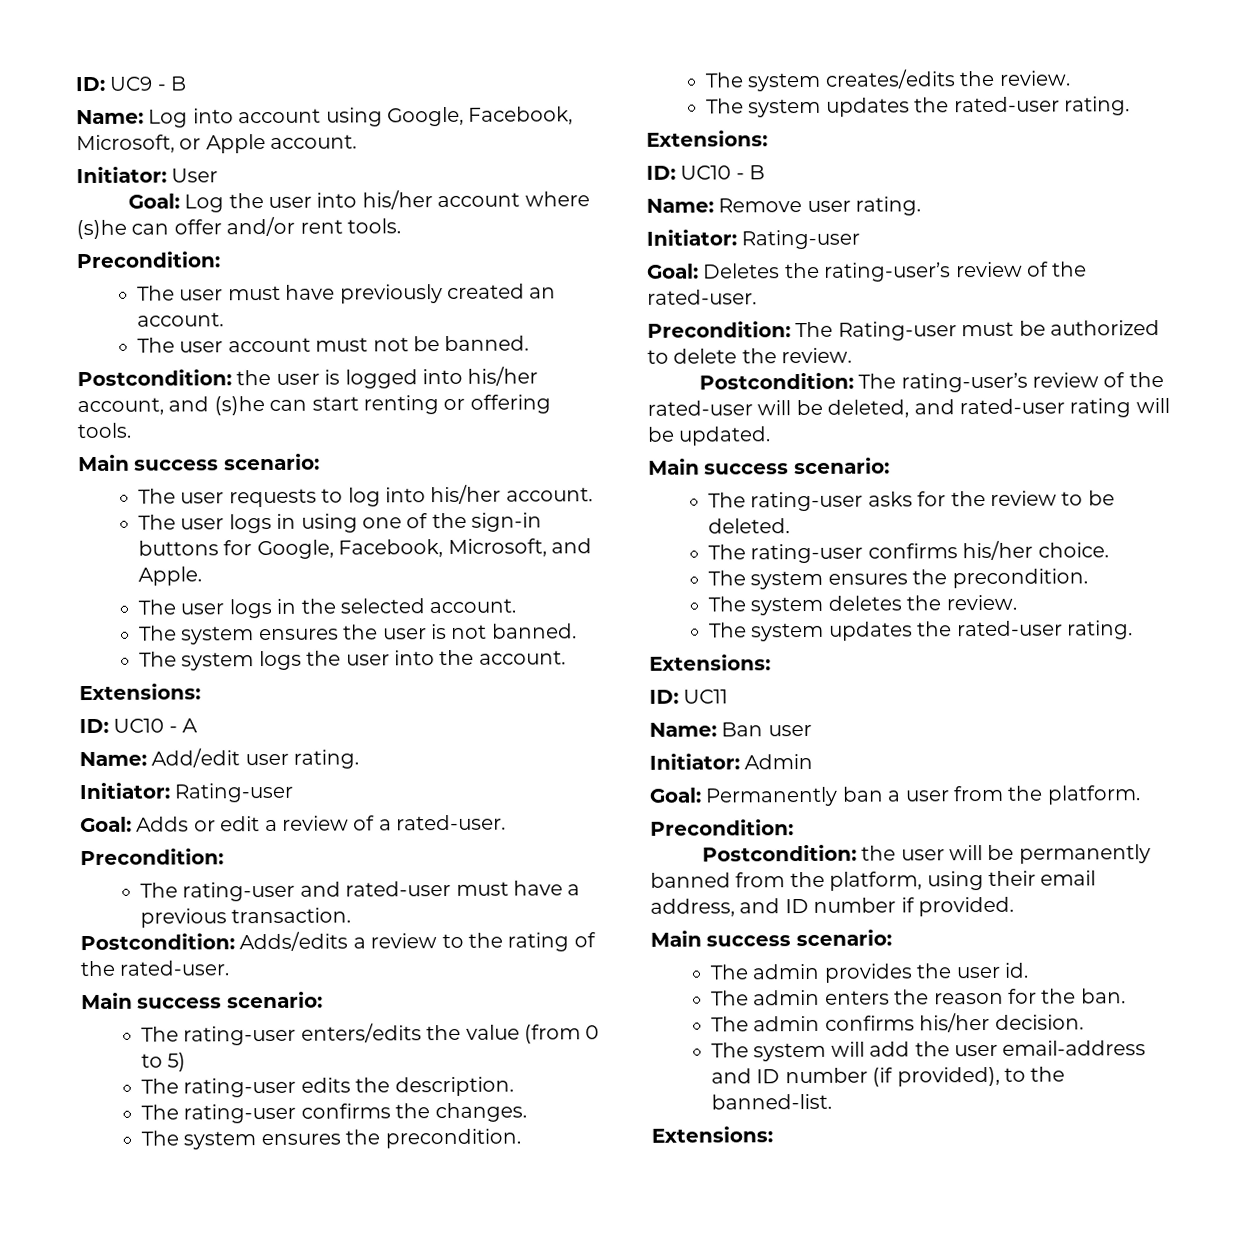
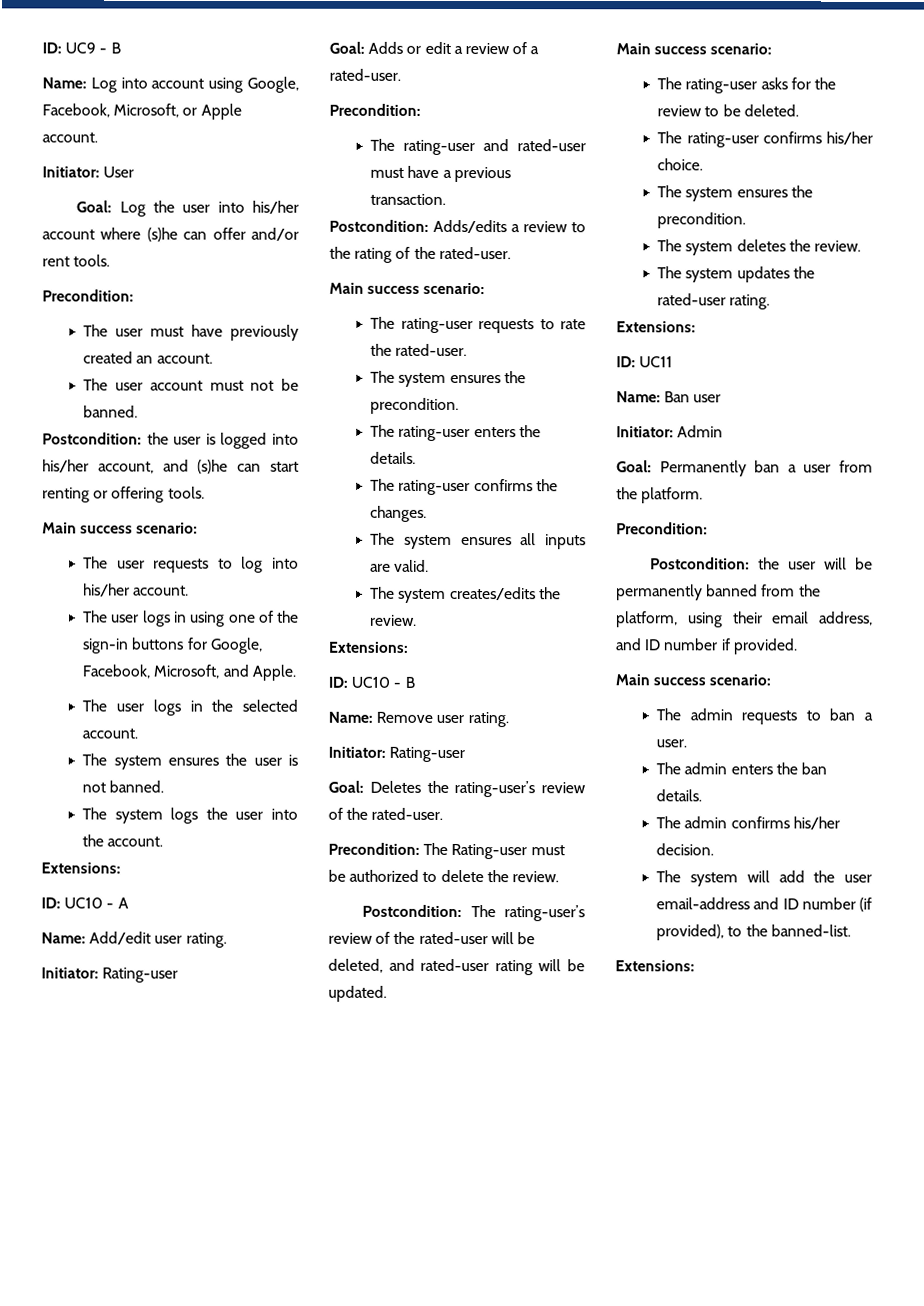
- The rating-user enters/edits the value (from 0 to 5)
- The rating-user edits the description.
+ The rating-user requests to rate the rated-user.
+ The system ensures the precondition.
+ The rating-user enters the details.
  The rating-user confirms the changes.
- The system ensures the precondition.
+ The system ensures all inputs are valid.
  The system creates/edits the review.
- The system updates the rated-user rating.
- The admin provides the user id.
+ The admin requests to ban a user.
- The admin enters the reason for the ban.
+ The admin enters the ban details.

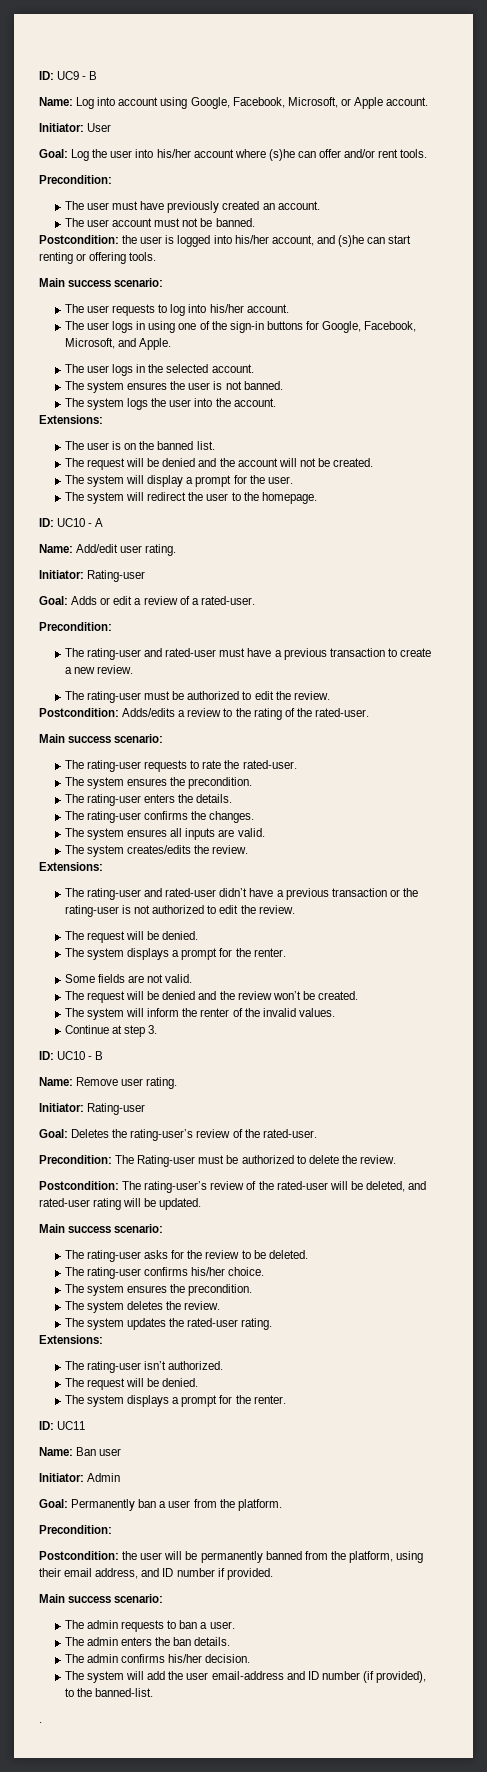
+ The user is on the banned list.
+ The request will be denied and the account will not be created.
+ The system will display a prompt for the user.
+ The system will redirect the user to the homepage.
- The rating-user and rated-user must have a previous transaction.
+ The rating-user and rated-user must have a previous transaction to create a new review.
+ The rating-user must be authorized to edit the review.
+ The rating-user and rated-user didn’t have a previous transaction or the rating-user is not authorized to edit the review.
+ The request will be denied.
+ The system displays a prompt for the renter.
+ Some fields are not valid.
+ The request will be denied and the review won’t be created.
+ The system will inform the renter of the invalid values.
+ Continue at step 3.
+ The rating-user isn’t authorized.
+ The request will be denied.
+ The system displays a prompt for the renter.
  The system will add the user email-address and ID number (if provided), to the banned-list.
- Extensions:
+ .

